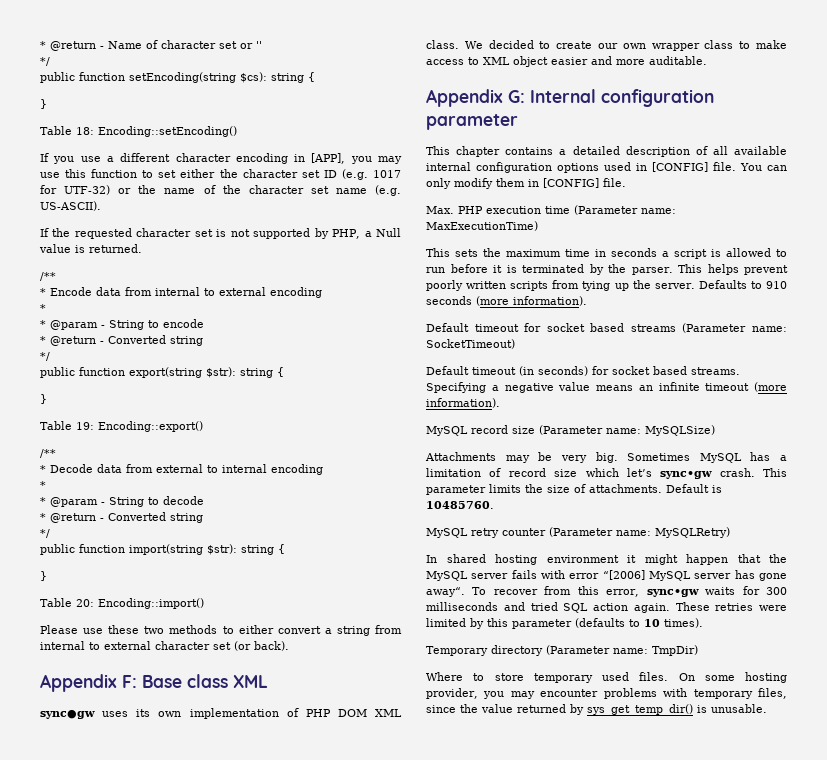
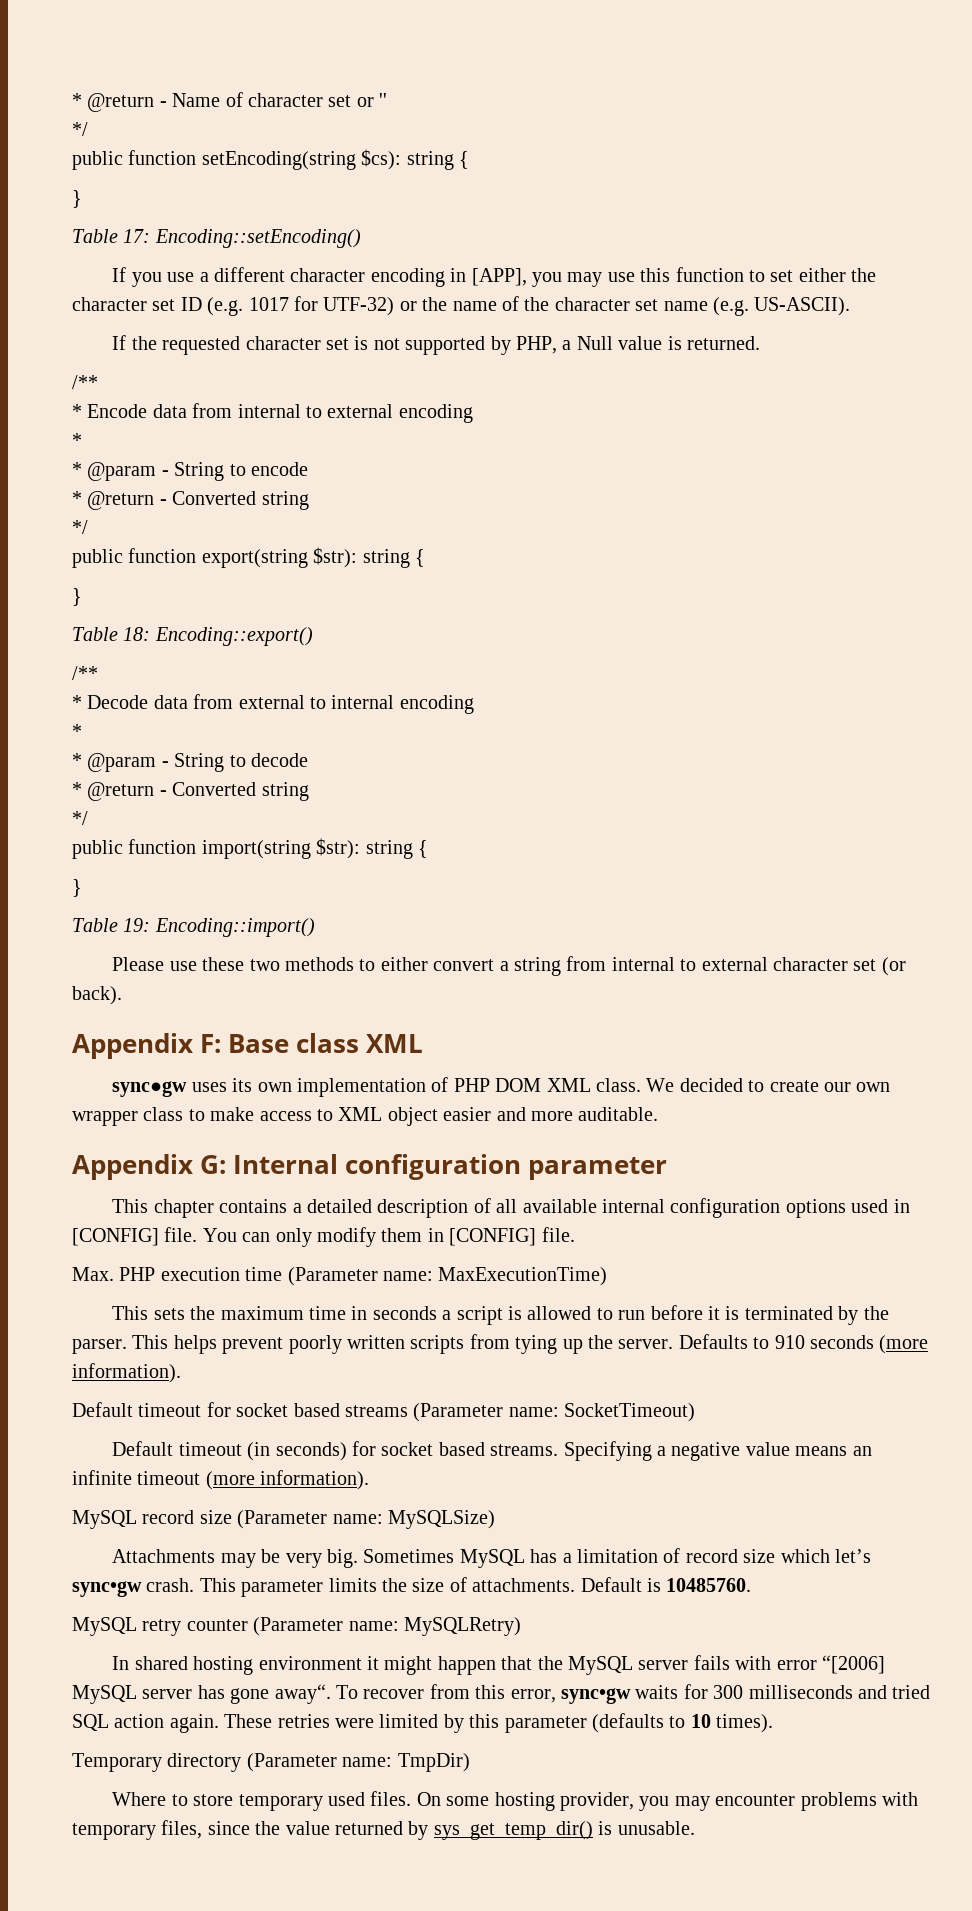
- Table 18: Encoding::setEncoding()
+ Table 17: Encoding::setEncoding()
- Table 19: Encoding::export()
+ Table 18: Encoding::export()
- Table 20: Encoding::import()
+ Table 19: Encoding::import()

